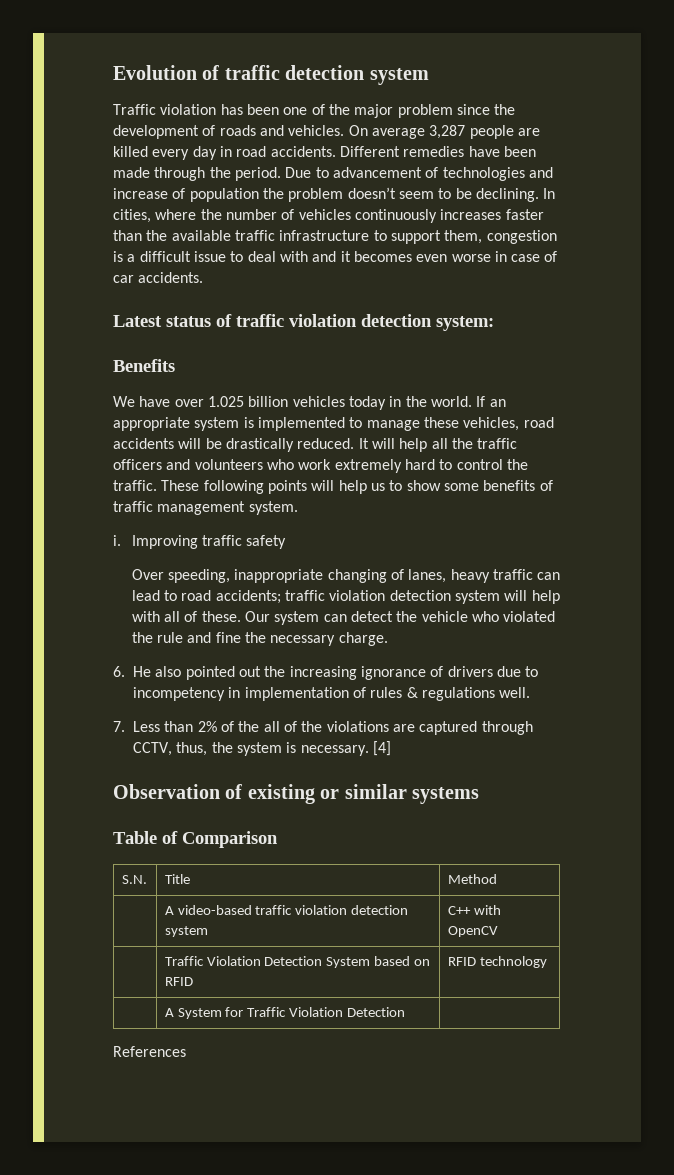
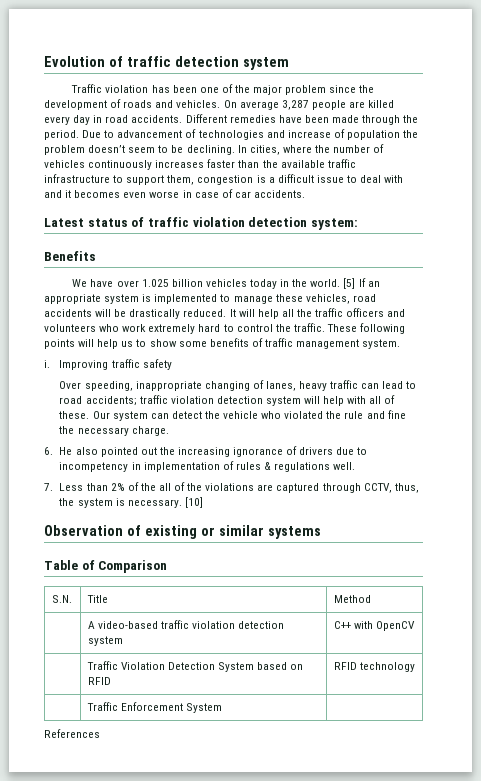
- If an appropriate system is implemented to manage these vehicles, road accidents will be drastically reduced.
+ [5] If an appropriate system is implemented to manage these vehicles, road accidents will be drastically reduced.
- [4]
+ [10]
- | A System for Traffic Violation Detection |
+ | Traffic Enforcement System |

